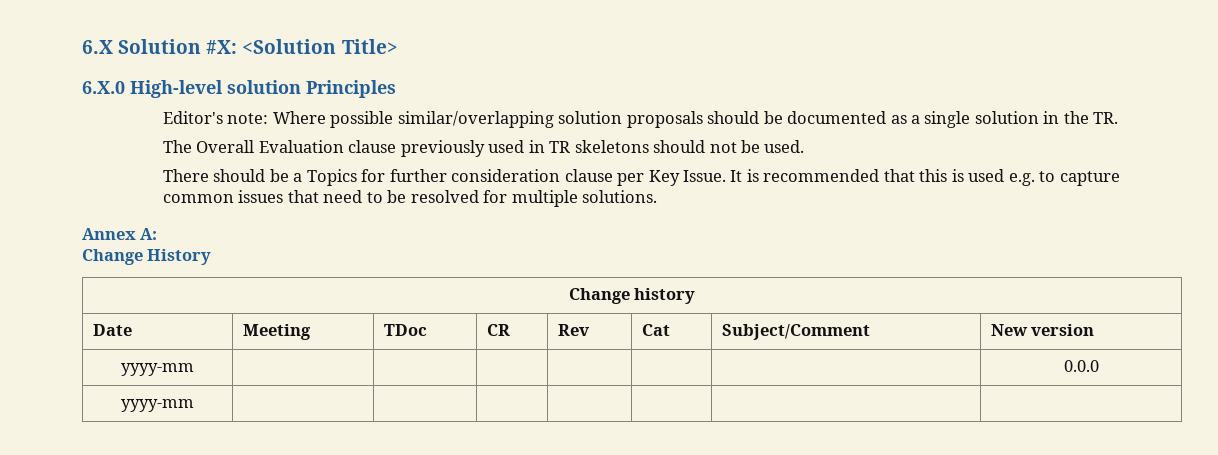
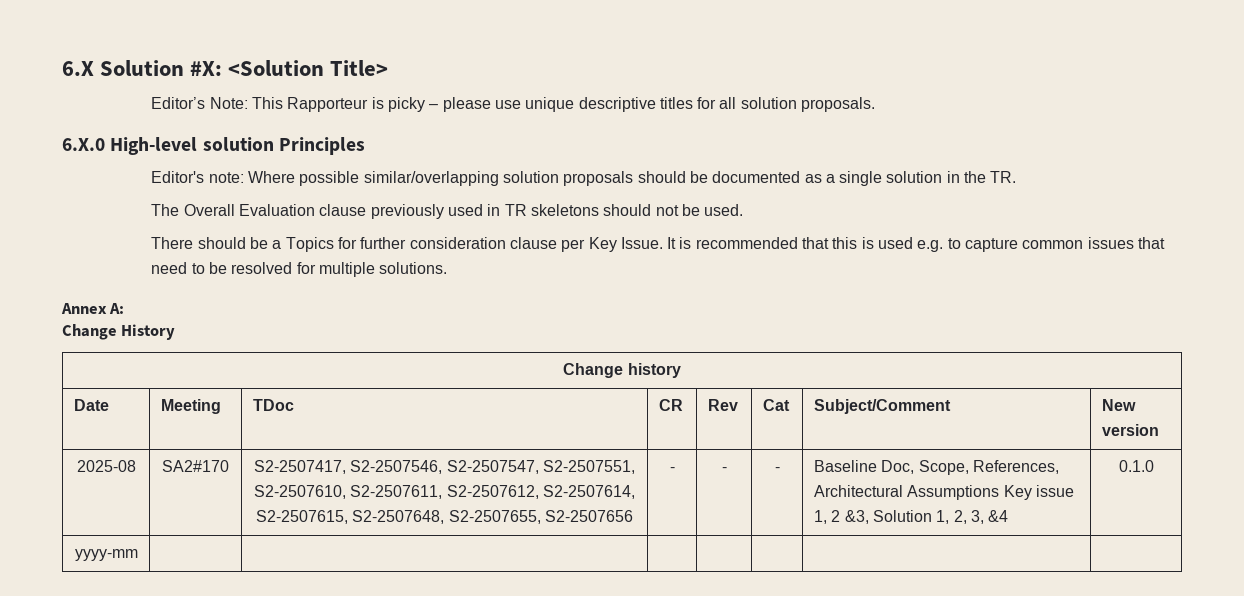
+ Editor’s Note: This Rapporteur is picky – please use unique descriptive titles for all solution proposals.
- yyyy-mm | | | | | | | 0.0.0
+ 2025-08 | SA2#170 | S2-2507417, S2-2507546, S2-2507547, S2-2507551, S2-2507610, S2-2507611, S2-2507612, S2-2507614, S2-2507615, S2-2507648, S2-2507655, S2-2507656 | - | - | - | Baseline Doc, Scope, References, Architectural Assumptions Key issue 1, 2 &3, Solution 1, 2, 3, &4 | 0.1.0

